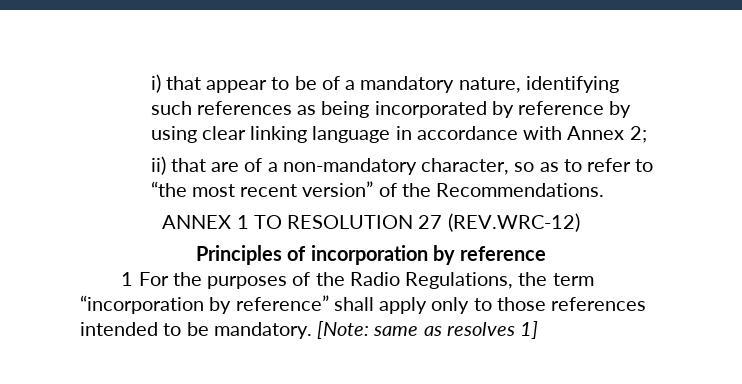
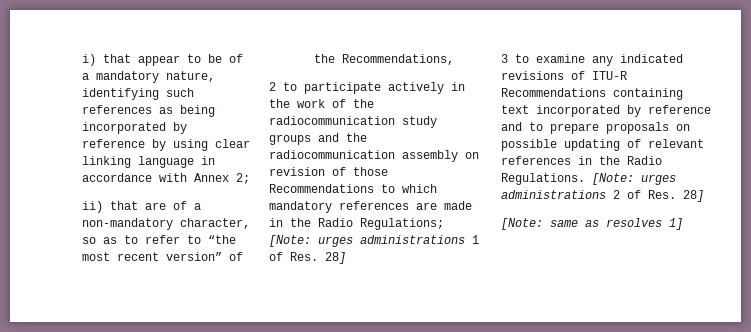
- ii) that are of a non-mandatory character, so as to refer to “the most recent version” of the Recommendations.
- ANNEX 1 TO RESOLUTION 27 (REV.WRC-12)
- Principles of incorporation by reference
- 1 For the purposes of the Radio Regulations, the term “incorporation by reference” shall apply only to those references intended to be mandatory. [Note: same as resolves 1]
+ ii) that are of a non-mandatory character, so as to refer to “the most recent version” of the Recommendations,
+ 2 to participate actively in the work of the radiocommunication study groups and the radiocommunication assembly on revision of those Recommendations to which mandatory references are made in the Radio Regulations; [Note: urges administrations 1 of Res. 28]
+ 3 to examine any indicated revisions of ITU-R Recommendations containing text incorporated by reference and to prepare proposals on possible updating of relevant references in the Radio Regulations. [Note: urges administrations 2 of Res. 28]
+ [Note: same as resolves 1]

